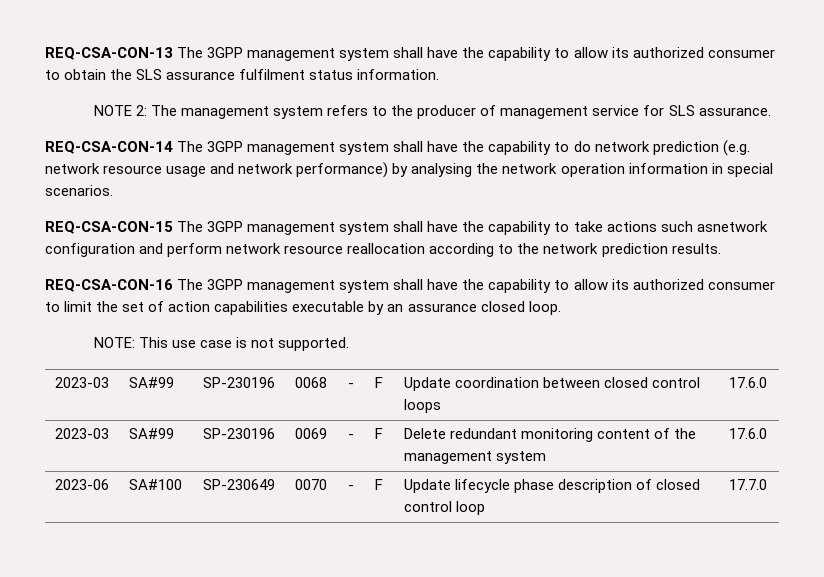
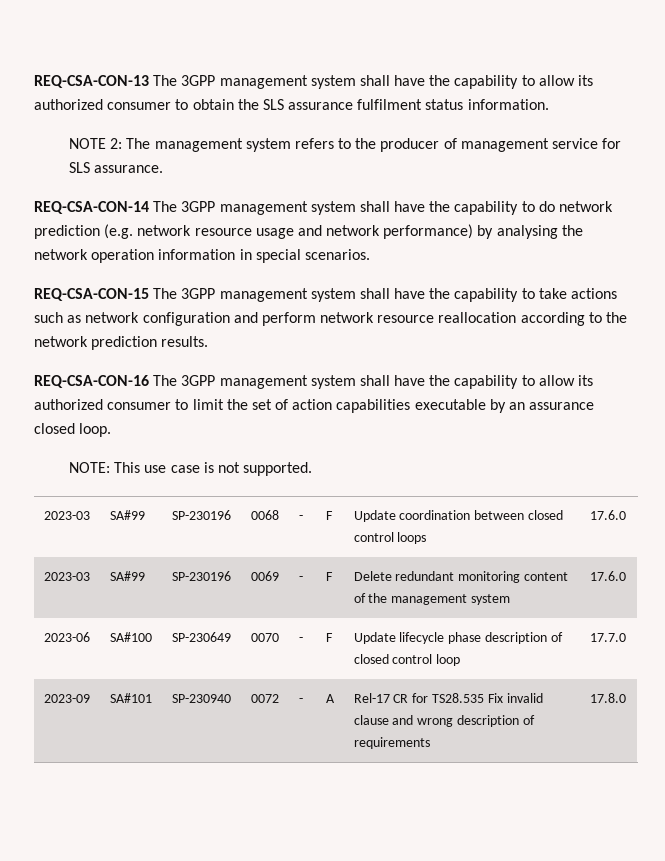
- REQ-CSA-CON-15 The 3GPP management system shall have the capability to take actions such asnetwork configuration and perform network resource reallocation according to the network prediction results.
+ REQ-CSA-CON-15 The 3GPP management system shall have the capability to take actions such as network configuration and perform network resource reallocation according to the network prediction results.
+ 2023-09 | SA#101 | SP-230940 | 0072 | - | A | Rel-17 CR for TS28.535 Fix invalid clause and wrong description of requirements | 17.8.0

